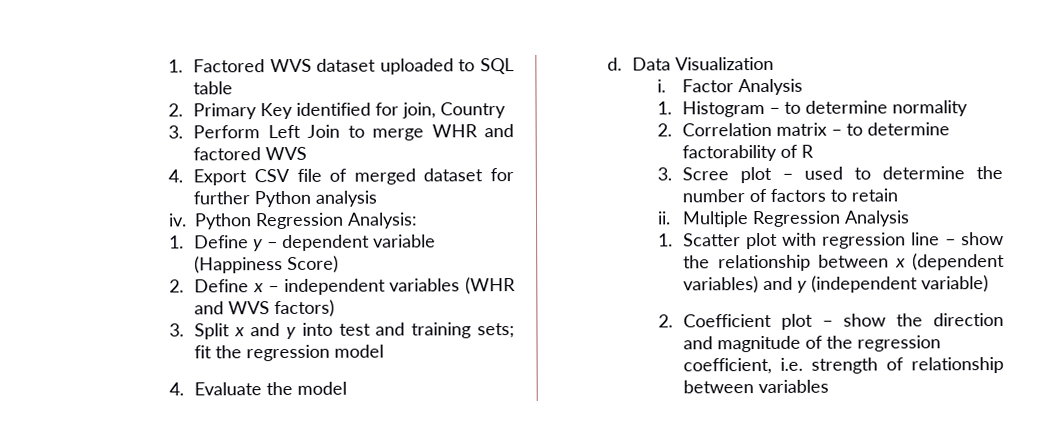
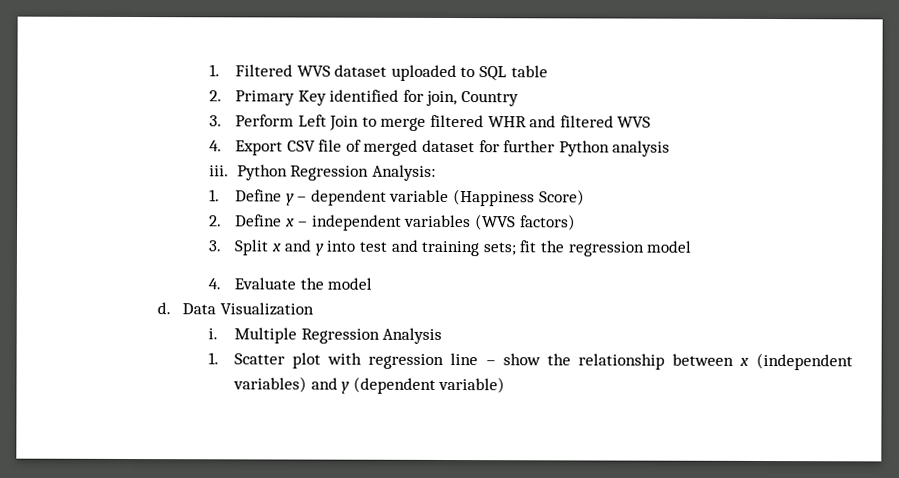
- 1. Factored WVS dataset uploaded to SQL table
+ 1. Filtered WVS dataset uploaded to SQL table
- 3. Perform Left Join to merge WHR and factored WVS
+ 3. Perform Left Join to merge filtered WHR and filtered WVS
- iv.
+ iii.
- 2. Define x – independent variables (WHR and WVS factors)
+ 2. Define x – independent variables (WVS factors)
- Factor Analysis
- 1. Histogram – to determine normality
- 2. Correlation matrix – to determine factorability of R
- 3. Scree plot – used to determine the number of factors to retain
- ii.
- 1. Scatter plot with regression line – show the relationship between x (dependent variables) and y (independent variable)
+ 1. Scatter plot with regression line – show the relationship between x (independent variables) and y (dependent variable)
- 2. Coefficient plot – show the direction and magnitude of the regression coefficient, i.e. strength of relationship between variables

